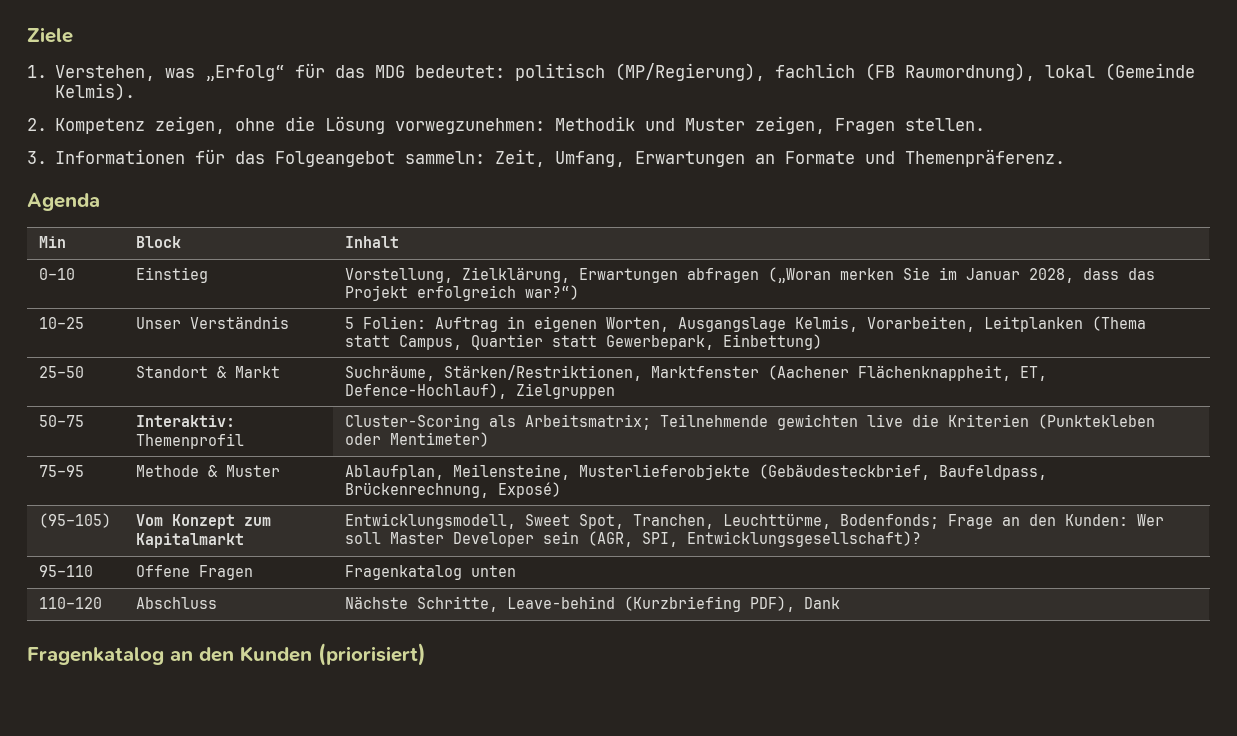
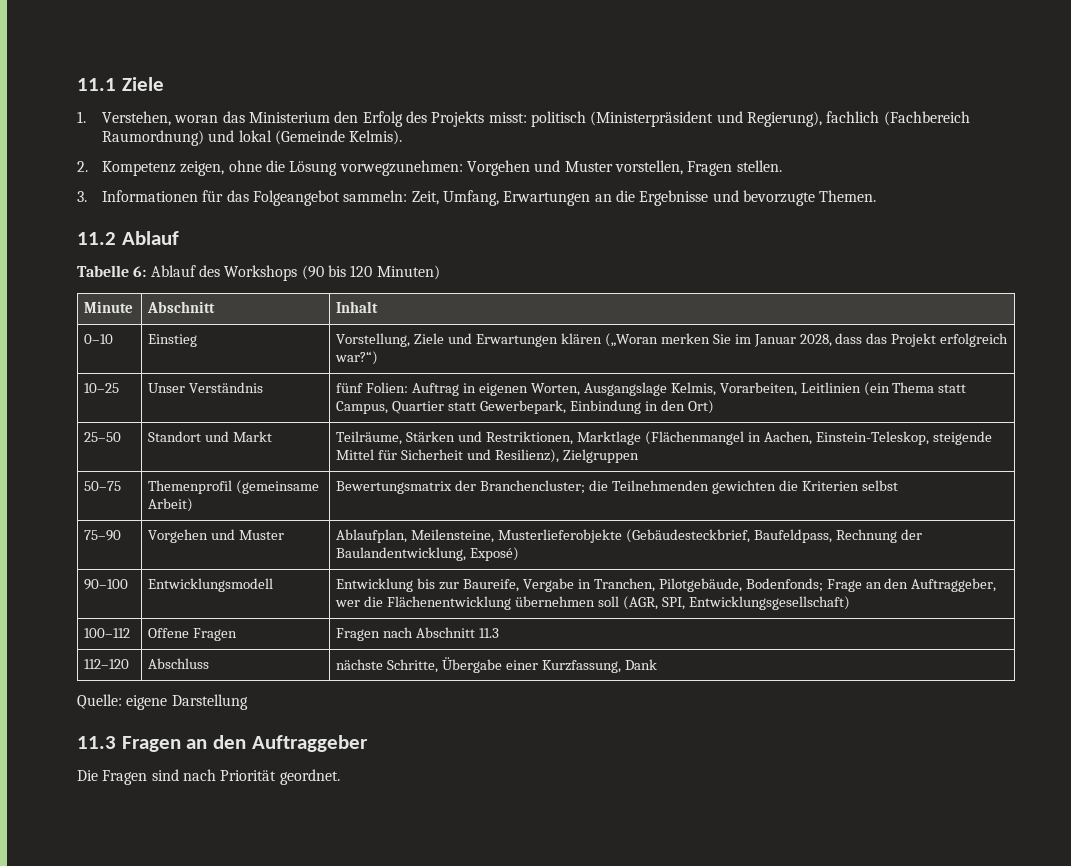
- Ziele
+ 11.1 Ziele
- 1. Verstehen, was „Erfolg“ für das MDG bedeutet: politisch (MP/Regierung), fachlich (FB Raumordnung), lokal (Gemeinde Kelmis).
+ 1. Verstehen, woran das Ministerium den Erfolg des Projekts misst: politisch (Ministerpräsident und Regierung), fachlich (Fachbereich Raumordnung) und lokal (Gemeinde Kelmis).
- 2. Kompetenz zeigen, ohne die Lösung vorwegzunehmen: Methodik und Muster zeigen, Fragen stellen.
+ 2. Kompetenz zeigen, ohne die Lösung vorwegzunehmen: Vorgehen und Muster vorstellen, Fragen stellen.
- 3. Informationen für das Folgeangebot sammeln: Zeit, Umfang, Erwartungen an Formate und Themenpräferenz.
- Agenda
- Min | Block | Inhalt
+ 3. Informationen für das Folgeangebot sammeln: Zeit, Umfang, Erwartungen an die Ergebnisse und bevorzugte Themen.
+ 11.2 Ablauf
+ Tabelle 6: Ablauf des Workshops (90 bis 120 Minuten)
+ Minute | Abschnitt | Inhalt
- 0–10 | Einstieg | Vorstellung, Zielklärung, Erwartungen abfragen („Woran merken Sie im Januar 2028, dass das Projekt erfolgreich war?“)
+ 0–10 | Einstieg | Vorstellung, Ziele und Erwartungen klären („Woran merken Sie im Januar 2028, dass das Projekt erfolgreich war?“)
- 10–25 | Unser Verständnis | 5 Folien: Auftrag in eigenen Worten, Ausgangslage Kelmis, Vorarbeiten, Leitplanken (Thema statt Campus, Quartier statt Gewerbepark, Einbettung)
+ 10–25 | Unser Verständnis | fünf Folien: Auftrag in eigenen Worten, Ausgangslage Kelmis, Vorarbeiten, Leitlinien (ein Thema statt Campus, Quartier statt Gewerbepark, Einbindung in den Ort)
- 25–50 | Standort & Markt | Suchräume, Stärken/Restriktionen, Marktfenster (Aachener Flächenknappheit, ET, Defence-Hochlauf), Zielgruppen
+ 25–50 | Standort und Markt | Teilräume, Stärken und Restriktionen, Marktlage (Flächenmangel in Aachen, Einstein-Teleskop, steigende Mittel für Sicherheit und Resilienz), Zielgruppen
- 50–75 | Interaktiv: Themenprofil | Cluster-Scoring als Arbeitsmatrix; Teilnehmende gewichten live die Kriterien (Punktekleben oder Mentimeter)
- 75–95 | Methode & Muster | Ablaufplan, Meilensteine, Musterlieferobjekte (Gebäudesteckbrief, Baufeldpass, Brückenrechnung, Exposé)
- (95–105) | Vom Konzept zum Kapitalmarkt | Entwicklungsmodell, Sweet Spot, Tranchen, Leuchttürme, Bodenfonds; Frage an den Kunden: Wer soll Master Developer sein (AGR, SPI, Entwicklungsgesellschaft)?
- 95–110 | Offene Fragen | Fragenkatalog unten
- 110–120 | Abschluss | Nächste Schritte, Leave-behind (Kurzbriefing PDF), Dank
- Fragenkatalog an den Kunden (priorisiert)
+ 50–75 | Themenprofil (gemeinsame Arbeit) | Bewertungsmatrix der Branchencluster; die Teilnehmenden gewichten die Kriterien selbst
+ 75–90 | Vorgehen und Muster | Ablaufplan, Meilensteine, Musterlieferobjekte (Gebäudesteckbrief, Baufeldpass, Rechnung der Baulandentwicklung, Exposé)
+ 90–100 | Entwicklungsmodell | Entwicklung bis zur Baureife, Vergabe in Tranchen, Pilotgebäude, Bodenfonds; Frage an den Auftraggeber, wer die Flächenentwicklung übernehmen soll (AGR, SPI, Entwicklungsgesellschaft)
+ 100–112 | Offene Fragen | Fragen nach Abschnitt 11.3
+ 112–120 | Abschluss | nächste Schritte, Übergabe einer Kurzfassung, Dank
+ Quelle: eigene Darstellung
+ 11.3 Fragen an den Auftraggeber
+ Die Fragen sind nach Priorität geordnet.

